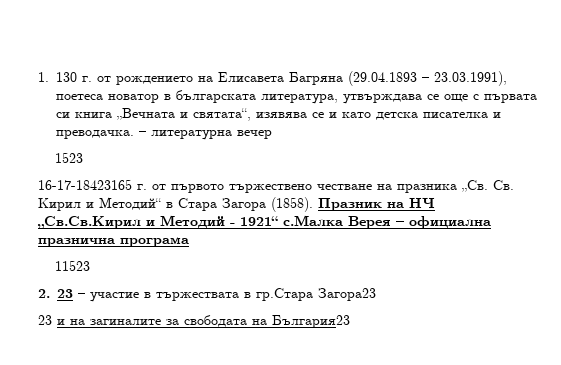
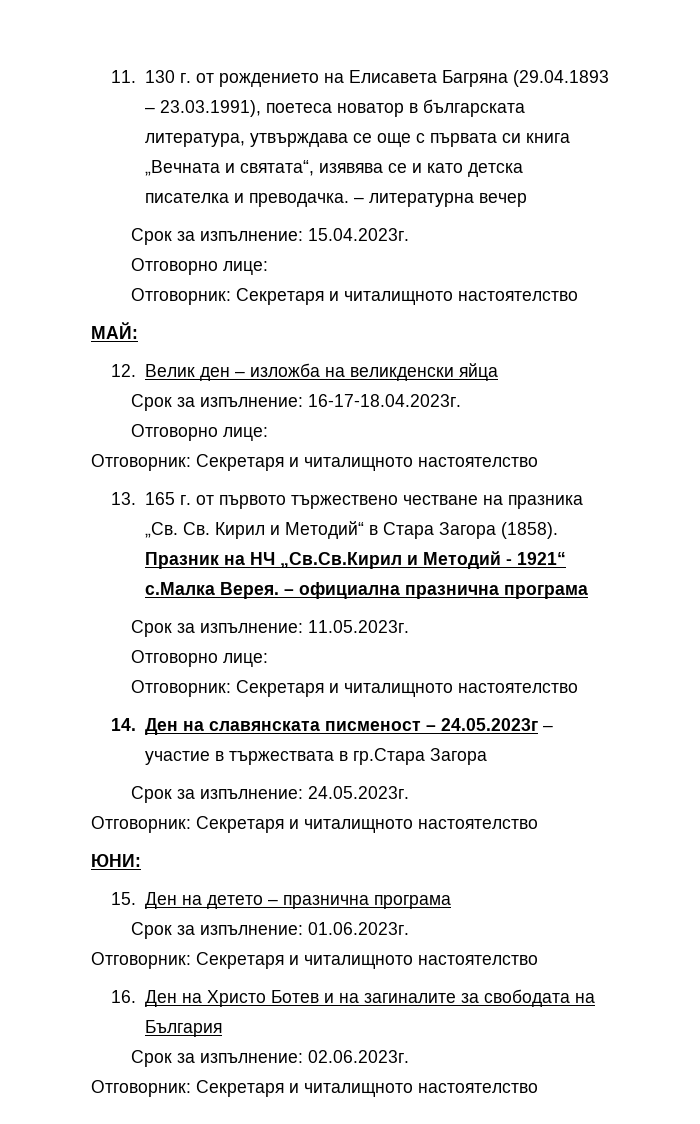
- 1. 130 г. от рождението на Елисавета Багряна (29.04.1893 – 23.03.1991), поетеса новатор в българската литература, утвърждава се още с първата си книга „Вечната и святата“, изявява се и като детска писателка и преводачка.
+ 11. 130 г. от рождението на Елисавета Багряна (29.04.1893 – 23.03.1991), поетеса новатор в българската литература, утвърждава се още с първата си книга „Вечната и святата“, изявява се и като детска писателка и преводачка.
- 1523
- 16-17-18423165 г. от първото тържествено честване на празника „Св.
+ Срок за изпълнение: 15.04.2023г.
+ Отговорно лице:
+ Отговорник: Секретаря и читалищното настоятелство
+ МАЙ:
+ 12. Велик ден – изложба на великденски яйца
+ Срок за изпълнение: 16-17-18.04.2023г.
+ Отговорно лице:
+ Отговорник: Секретаря и читалищното настоятелство
+ 13. 165 г. от първото тържествено честване на празника „Св.
- Празник на НЧ „Св.Св.Кирил и Методий - 1921“ с.Малка Верея – официална празнична програма
+ Празник на НЧ „Св.Св.Кирил и Методий - 1921“ с.Малка Верея. – официална празнична програма
- 11523
- 2. 23 – участие в тържествата в гр.Стара Загора23
- 23 и на загиналите за свободата на България23
+ Срок за изпълнение: 11.05.2023г.
+ Отговорно лице:
+ Отговорник: Секретаря и читалищното настоятелство
+ 14. Ден на славянската писменост – 24.05.2023г – участие в тържествата в гр.Стара Загора
+ Срок за изпълнение: 24.05.2023г.
+ Отговорник: Секретаря и читалищното настоятелство
+ ЮНИ:
+ 15. Ден на детето – празнична програма
+ Срок за изпълнение: 01.06.2023г.
+ Отговорник: Секретаря и читалищното настоятелство
+ 16. Ден на Христо Ботев и на загиналите за свободата на България
+ Срок за изпълнение: 02.06.2023г.
+ Отговорник: Секретаря и читалищното настоятелство

